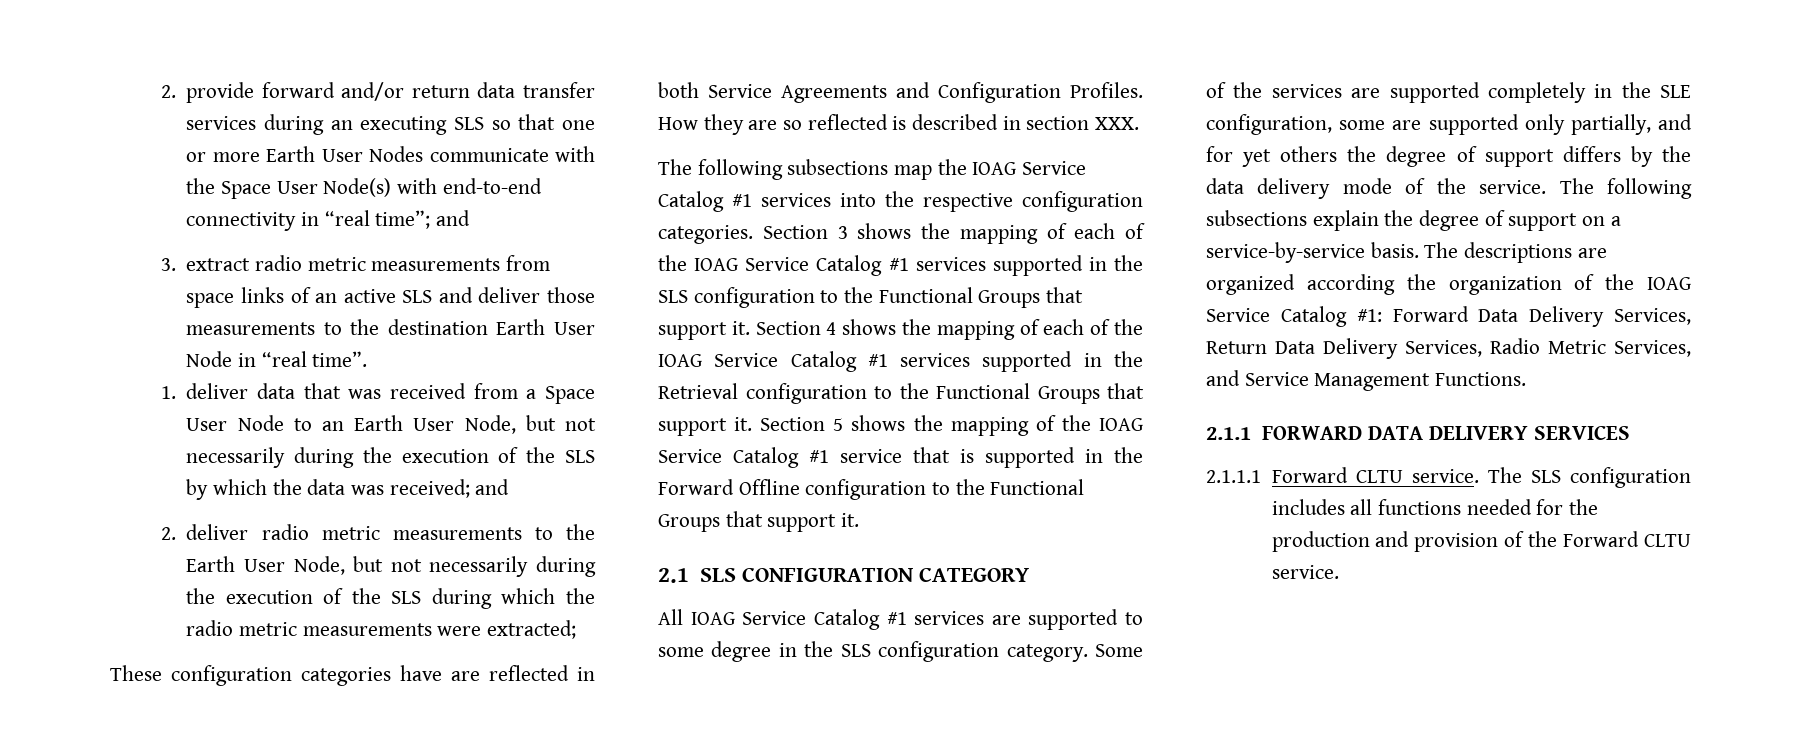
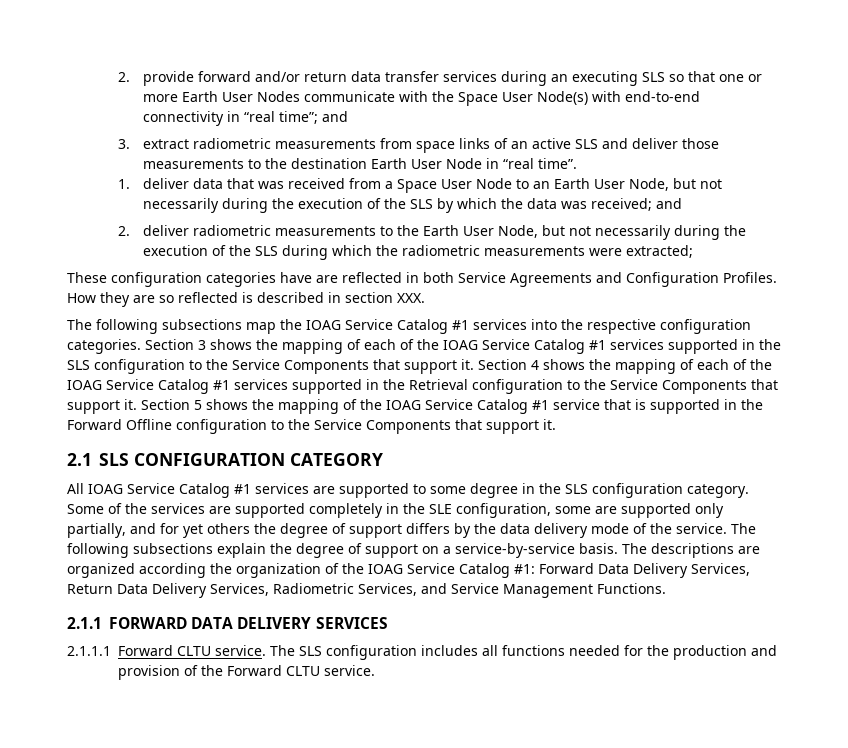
- 3. extract radio metric measurements from space links of an active SLS and deliver those measurements to the destination Earth User Node in “real time”.
+ 3. extract radiometric measurements from space links of an active SLS and deliver those measurements to the destination Earth User Node in “real time”.
- 2. deliver radio metric measurements to the Earth User Node, but not necessarily during the execution of the SLS during which the radio metric measurements were extracted;
+ 2. deliver radiometric measurements to the Earth User Node, but not necessarily during the execution of the SLS during which the radiometric measurements were extracted;
- Section 3 shows the mapping of each of the IOAG Service Catalog #1 services supported in the SLS configuration to the Functional Groups that support it.
+ Section 3 shows the mapping of each of the IOAG Service Catalog #1 services supported in the SLS configuration to the Service Components that support it.
- Section 4 shows the mapping of each of the IOAG Service Catalog #1 services supported in the Retrieval configuration to the Functional Groups that support it.
+ Section 4 shows the mapping of each of the IOAG Service Catalog #1 services supported in the Retrieval configuration to the Service Components that support it.
- Section 5 shows the mapping of the IOAG Service Catalog #1 service that is supported in the Forward Offline configuration to the Functional Groups that support it.
+ Section 5 shows the mapping of the IOAG Service Catalog #1 service that is supported in the Forward Offline configuration to the Service Components that support it.
- The descriptions are organized according the organization of the IOAG Service Catalog #1: Forward Data Delivery Services, Return Data Delivery Services, Radio Metric Services, and Service Management Functions.
+ The descriptions are organized according the organization of the IOAG Service Catalog #1: Forward Data Delivery Services, Return Data Delivery Services, Radiometric Services, and Service Management Functions.

